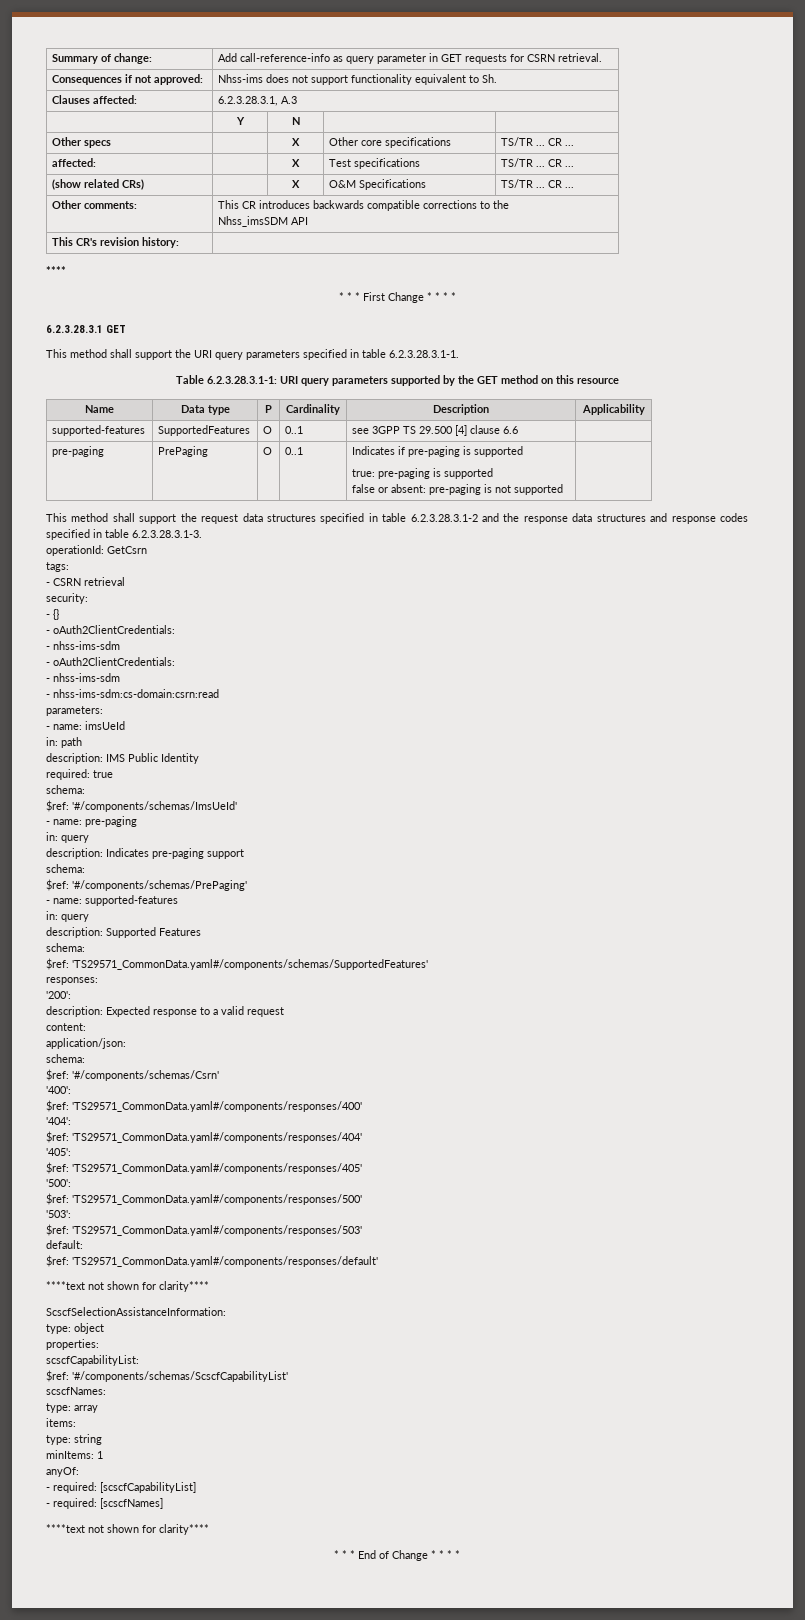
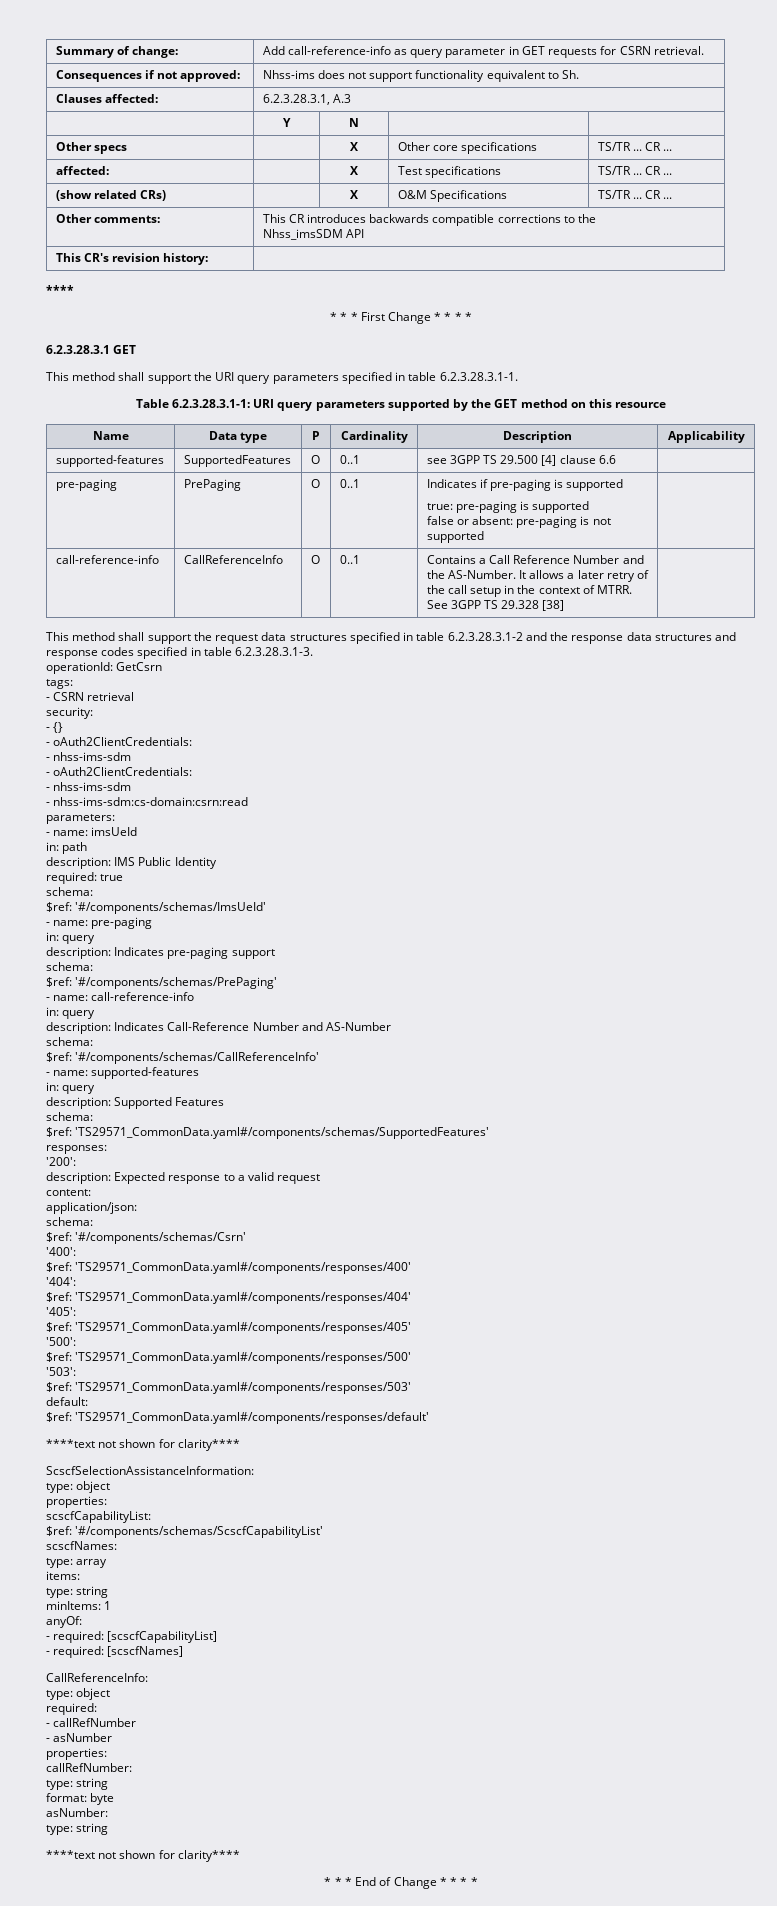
+ call-reference-info | CallReferenceInfo | O | 0..1 | Contains a Call Reference Number and the AS-Number. It allows a later retry of the call setup in the context of MTRR. See 3GPP TS 29.328 [38] |
+ - name: call-reference-info
+ in: query
+ description: Indicates Call-Reference Number and AS-Number
+ schema:
+ $ref: '#/components/schemas/CallReferenceInfo'
+ CallReferenceInfo:
+ type: object
+ required:
+ - callRefNumber
+ - asNumber
+ properties:
+ callRefNumber:
+ type: string
+ format: byte
+ asNumber:
+ type: string

